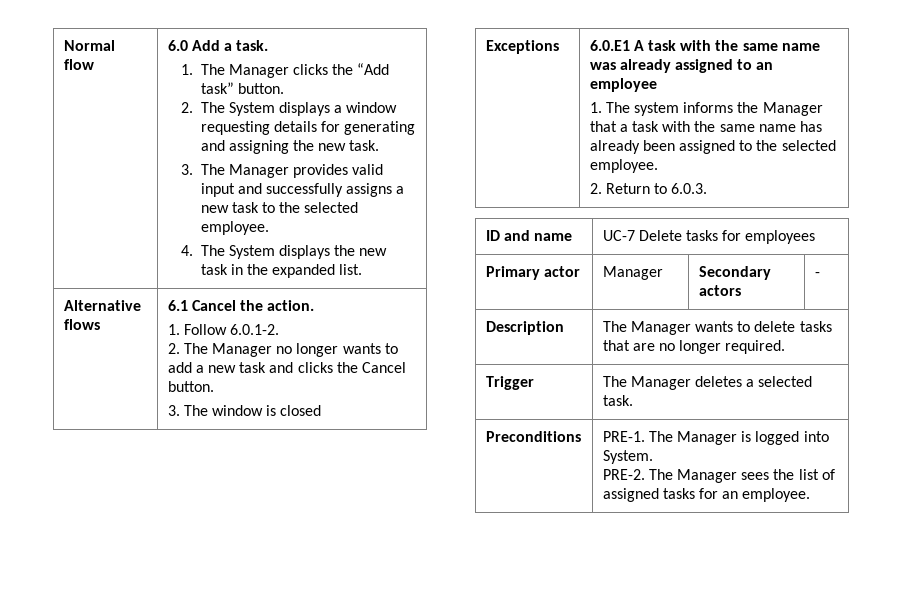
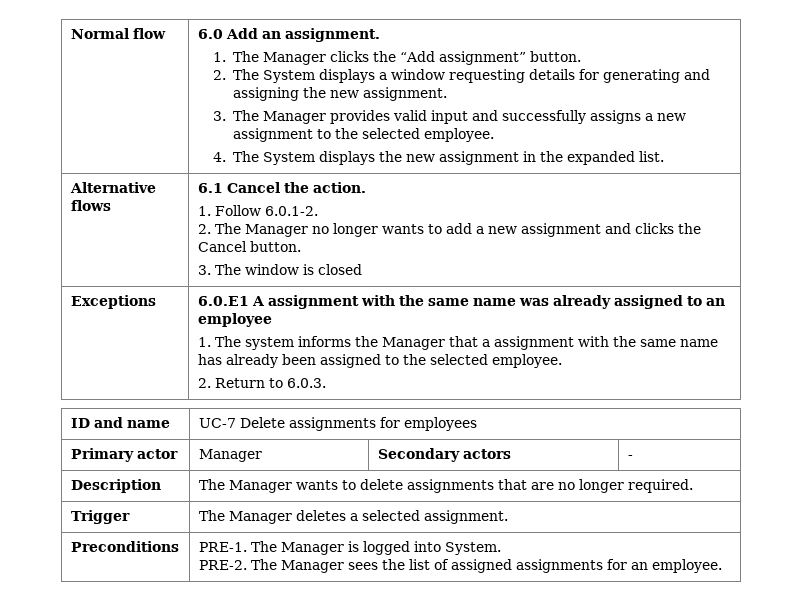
- 6.0 Add a task.
+ 6.0 Add an assignment.
- 1. The Manager clicks the “Add task” button.
+ 1. The Manager clicks the “Add assignment” button.
- 2. The System displays a window requesting details for generating and assigning the new task.
+ 2. The System displays a window requesting details for generating and assigning the new assignment.
- 3. The Manager provides valid input and successfully assigns a new task to the selected employee.
+ 3. The Manager provides valid input and successfully assigns a new assignment to the selected employee.
- 4. The System displays the new task in the expanded list.
+ 4. The System displays the new assignment in the expanded list.
  Alternative flows | 6.1 Cancel the action.
  1. Follow 6.0.1-2.
- 2. The Manager no longer wants to add a new task and clicks the Cancel button.
+ 2. The Manager no longer wants to add a new assignment and clicks the Cancel button.
- Exceptions | 6.0.E1 A task with the same name was already assigned to an employee
- 1. The system informs the Manager that a task with the same name has already been assigned to the selected employee.
+ Exceptions | 6.0.E1 A assignment with the same name was already assigned to an employee
+ 1. The system informs the Manager that a assignment with the same name has already been assigned to the selected employee.
- ID and name | UC-7 Delete tasks for employees
+ ID and name | UC-7 Delete assignments for employees
- Description | The Manager wants to delete tasks that are no longer required.
+ Description | The Manager wants to delete assignments that are no longer required.
- Trigger | The Manager deletes a selected task.
+ Trigger | The Manager deletes a selected assignment.
  Preconditions | PRE-1. The Manager is logged into System.
- PRE-2. The Manager sees the list of assigned tasks for an employee.
+ PRE-2. The Manager sees the list of assigned assignments for an employee.

